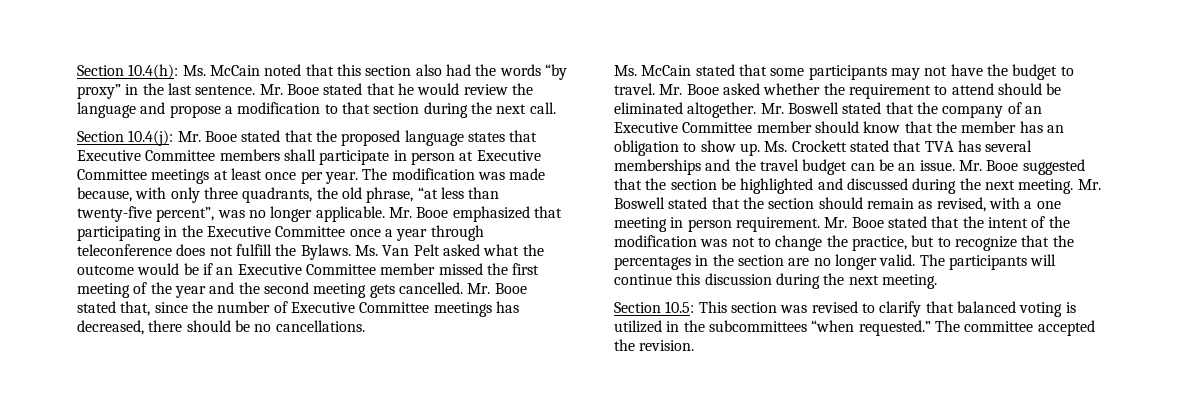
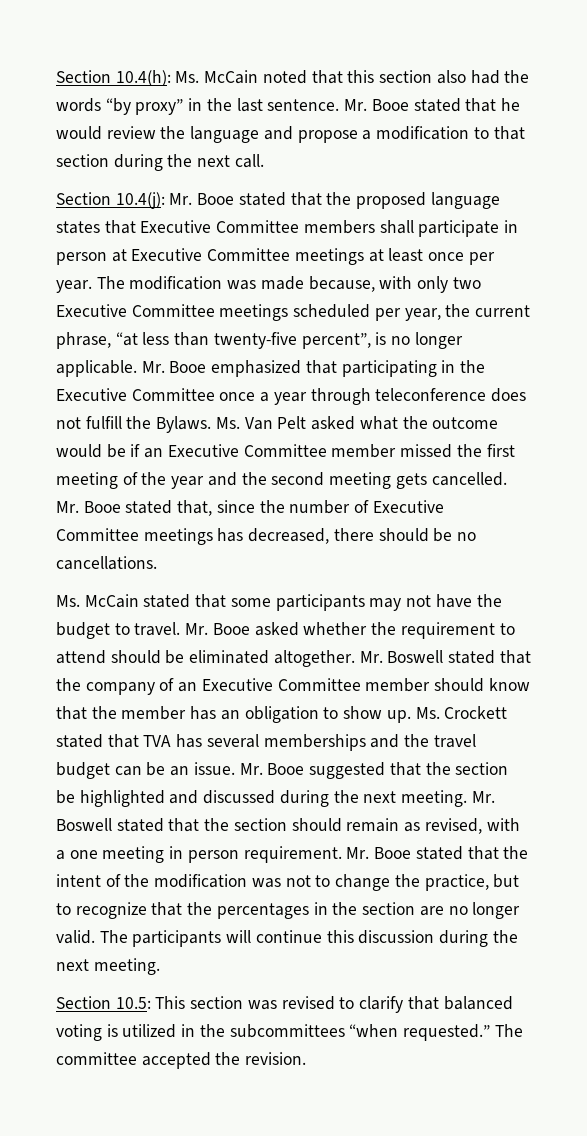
- The modification was made because, with only three quadrants, the old phrase, “at less than twenty-five percent”, was no longer applicable.
+ The modification was made because, with only two Executive Committee meetings scheduled per year, the current phrase, “at less than twenty-five percent”, is no longer applicable.

